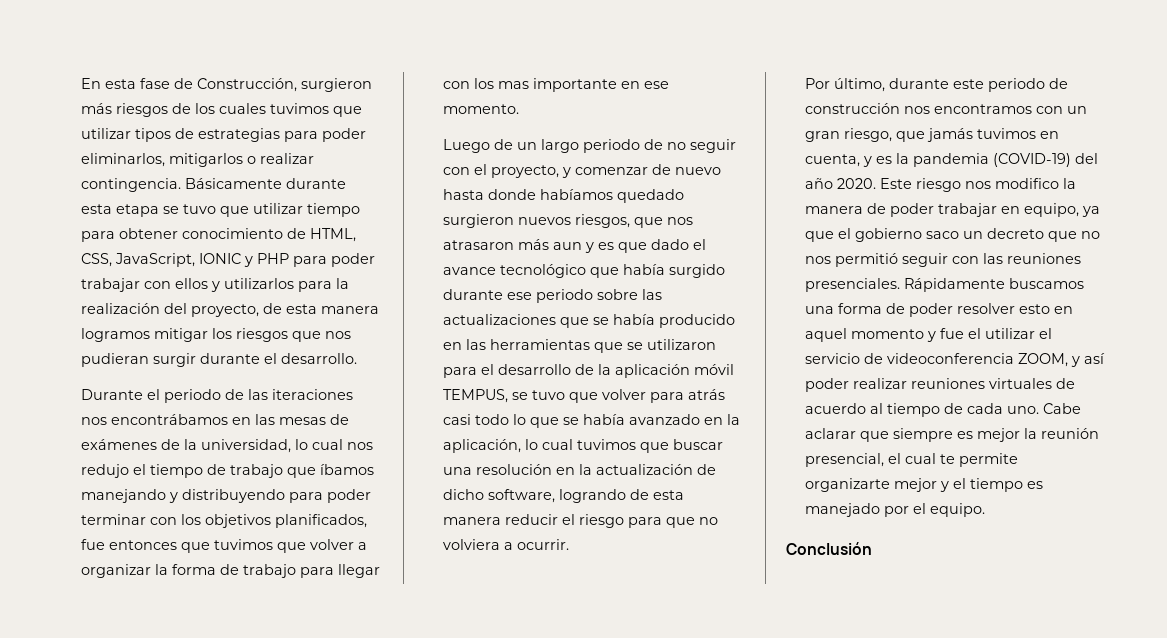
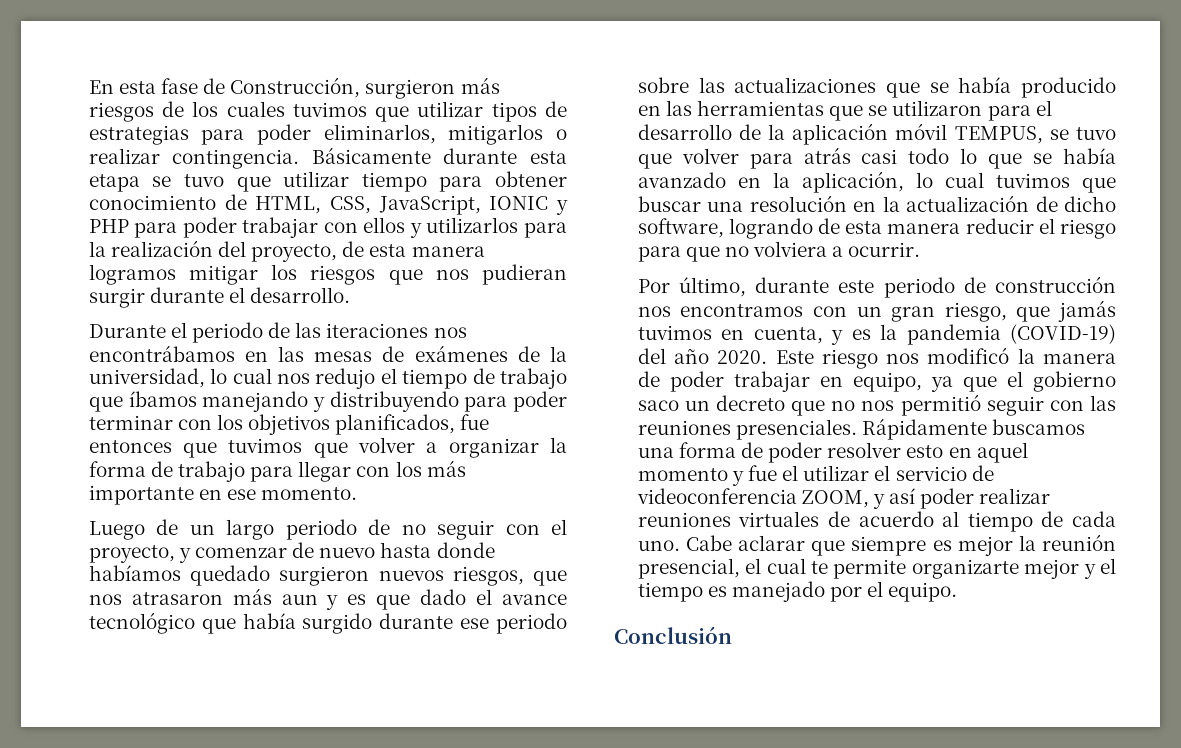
- Durante el periodo de las iteraciones nos encontrábamos en las mesas de exámenes de la universidad, lo cual nos redujo el tiempo de trabajo que íbamos manejando y distribuyendo para poder terminar con los objetivos planificados, fue entonces que tuvimos que volver a organizar la forma de trabajo para llegar con los mas importante en ese momento.
+ Durante el periodo de las iteraciones nos encontrábamos en las mesas de exámenes de la universidad, lo cual nos redujo el tiempo de trabajo que íbamos manejando y distribuyendo para poder terminar con los objetivos planificados, fue entonces que tuvimos que volver a organizar la forma de trabajo para llegar con los más importante en ese momento.
- Este riesgo nos modifico la manera de poder trabajar en equipo, ya que el gobierno saco un decreto que no nos permitió seguir con las reuniones presenciales.
+ Este riesgo nos modificó la manera de poder trabajar en equipo, ya que el gobierno saco un decreto que no nos permitió seguir con las reuniones presenciales.

